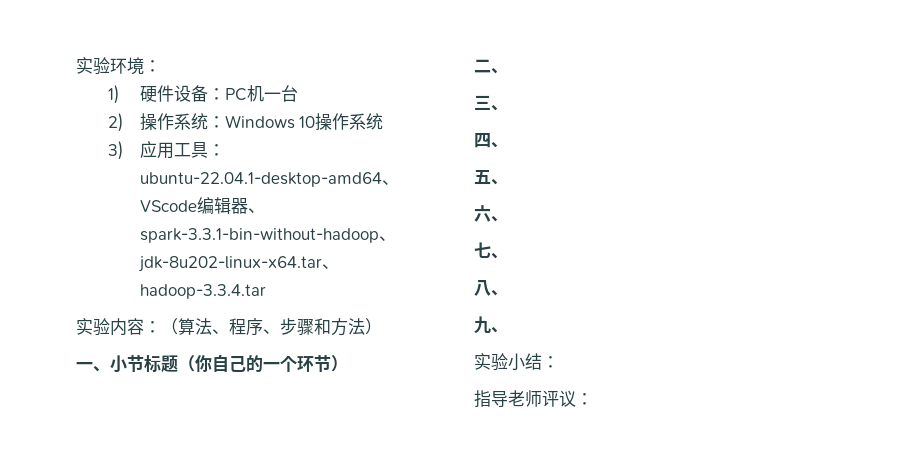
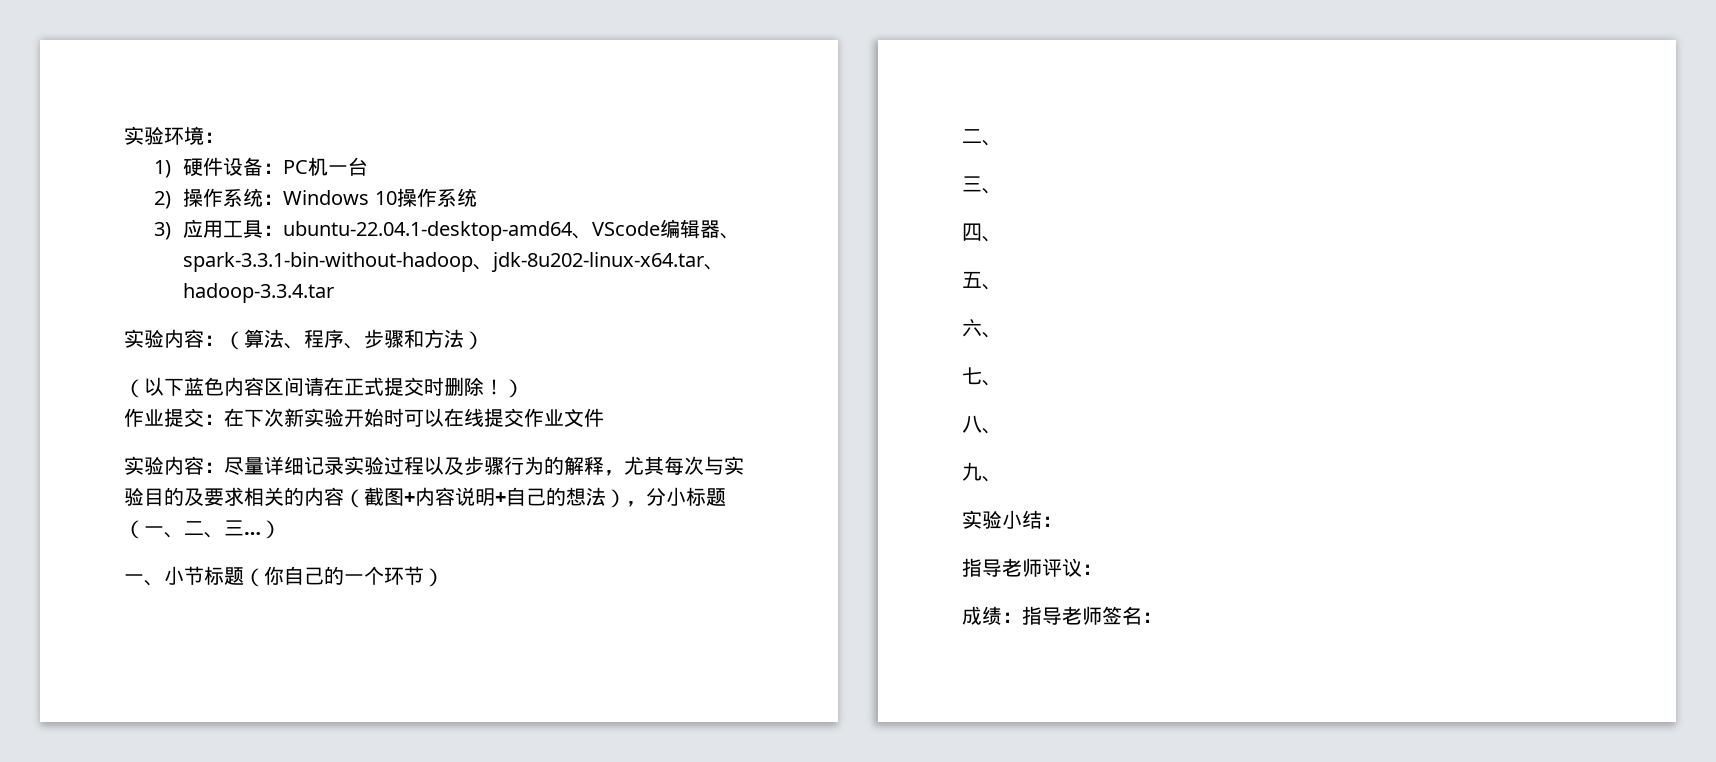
+ （以下蓝色内容区间请在正式提交时删除！）
+ 作业提交：在下次新实验开始时可以在线提交作业文件
+ 实验内容：尽量详细记录实验过程以及步骤行为的解释，尤其每次与实验目的及要求相关的内容（截图+内容说明+自己的想法），分小标题（一、二、三…）
+ 成绩：指导老师签名：

